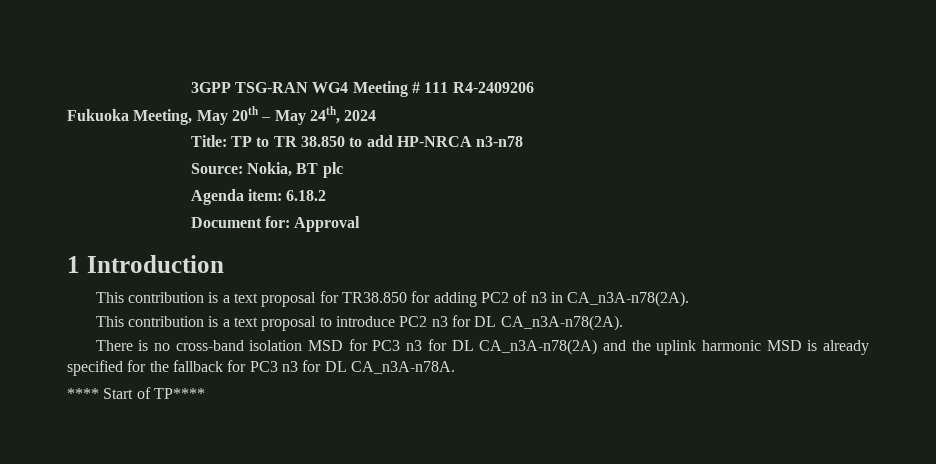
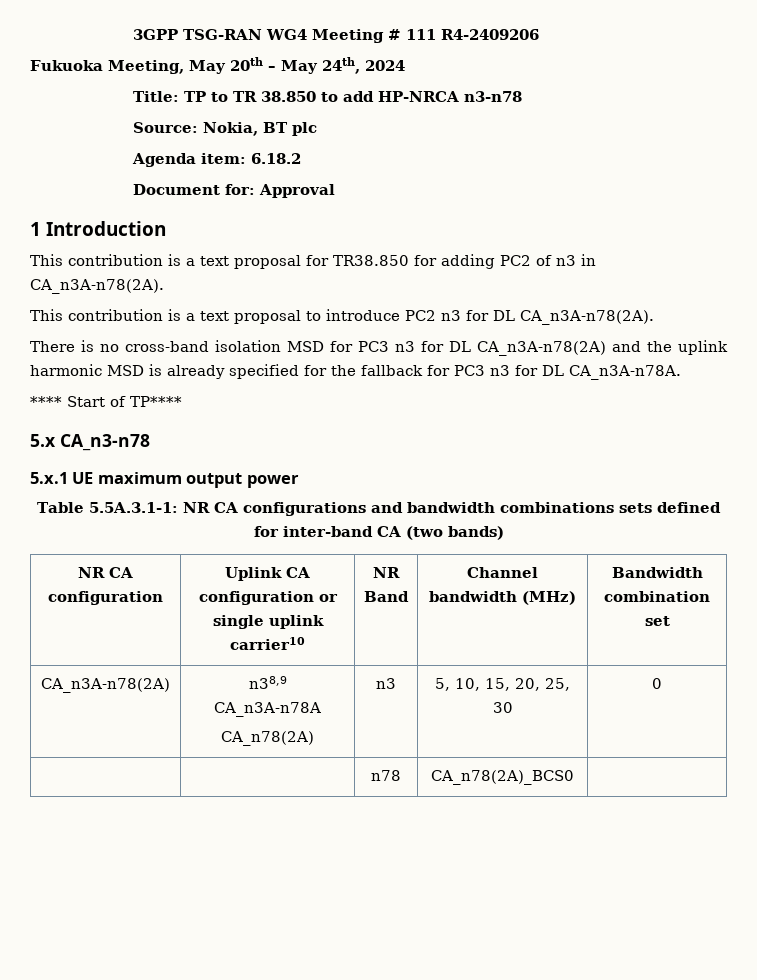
+ 5.x CA_n3-n78
+ 5.x.1 UE maximum output power
+ Table 5.5A.3.1-1: NR CA configurations and bandwidth combinations sets defined for inter-band CA (two bands)
+ NR CA configuration | Uplink CA configuration or single uplink carrier10 | NR Band | Channel bandwidth (MHz) | Bandwidth combination set
+ CA_n3A-n78(2A) | n38,9
+ CA_n3A-n78A
+ CA_n78(2A) | n3 | 5, 10, 15, 20, 25, 30 | 0
+ | | n78 | CA_n78(2A)_BCS0 |

